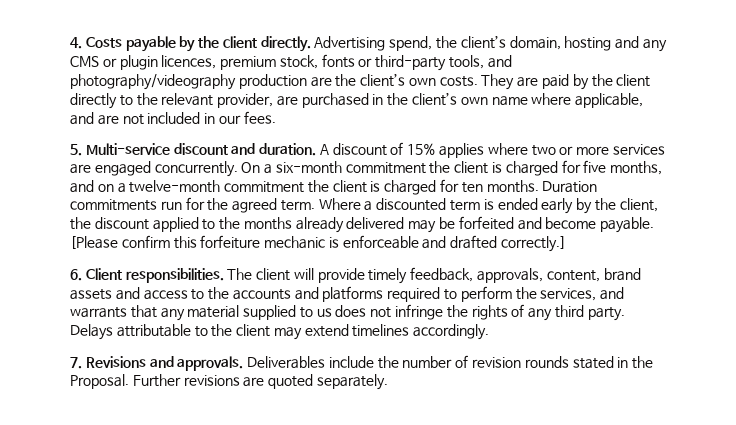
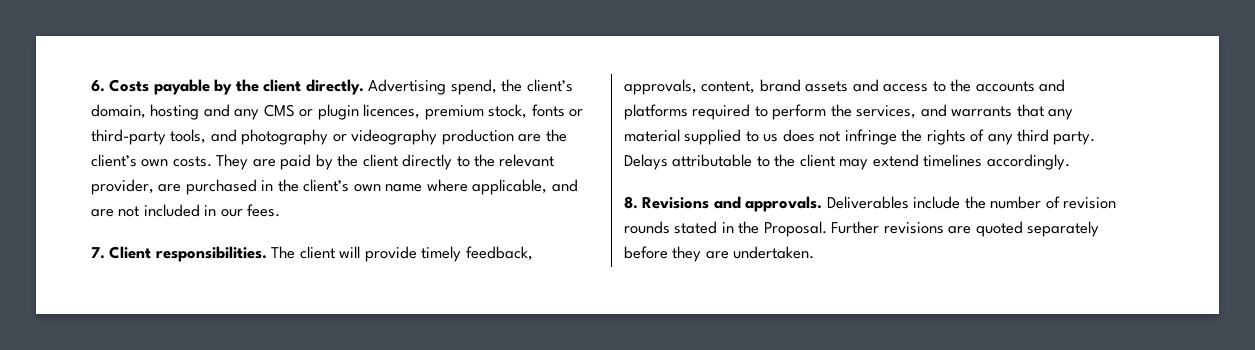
- 4. Costs payable by the client directly.
+ 6. Costs payable by the client directly.
- Advertising spend, the client’s domain, hosting and any CMS or plugin licences, premium stock, fonts or third-party tools, and photography/videography production are the client’s own costs.
+ Advertising spend, the client’s domain, hosting and any CMS or plugin licences, premium stock, fonts or third-party tools, and photography or videography production are the client’s own costs.
- 5. Multi-service discount and duration. A discount of 15% applies where two or more services are engaged concurrently. On a six-month commitment the client is charged for five months, and on a twelve-month commitment the client is charged for ten months. Duration commitments run for the agreed term. Where a discounted term is ended early by the client, the discount applied to the months already delivered may be forfeited and become payable. [Please confirm this forfeiture mechanic is enforceable and drafted correctly.]
- 6. Client responsibilities.
+ 7. Client responsibilities.
- 7. Revisions and approvals.
+ 8. Revisions and approvals.
- Further revisions are quoted separately.
+ Further revisions are quoted separately before they are undertaken.

